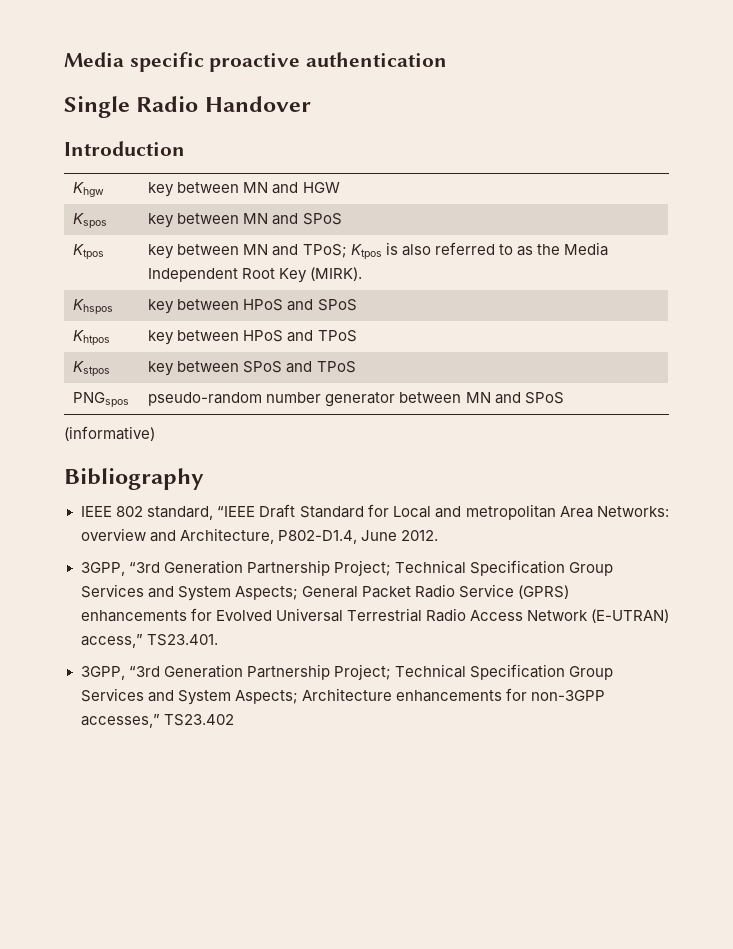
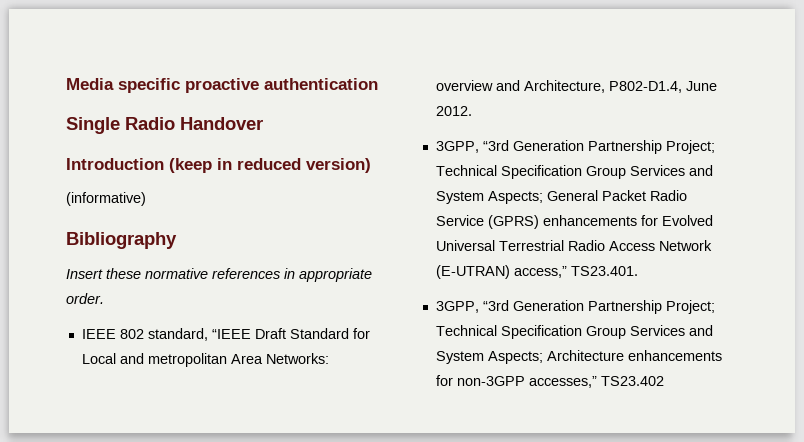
- Introduction
- Khgw | key between MN and HGW
- Kspos | key between MN and SPoS
- Ktpos | key between MN and TPoS; Ktpos is also referred to as the Media Independent Root Key (MIRK).
- Khspos | key between HPoS and SPoS
- Khtpos | key between HPoS and TPoS
- Kstpos | key between SPoS and TPoS
- PNGspos | pseudo-random number generator between MN and SPoS
+ Introduction (keep in reduced version)
  (informative)
  Bibliography
+ Insert these normative references in appropriate order.

